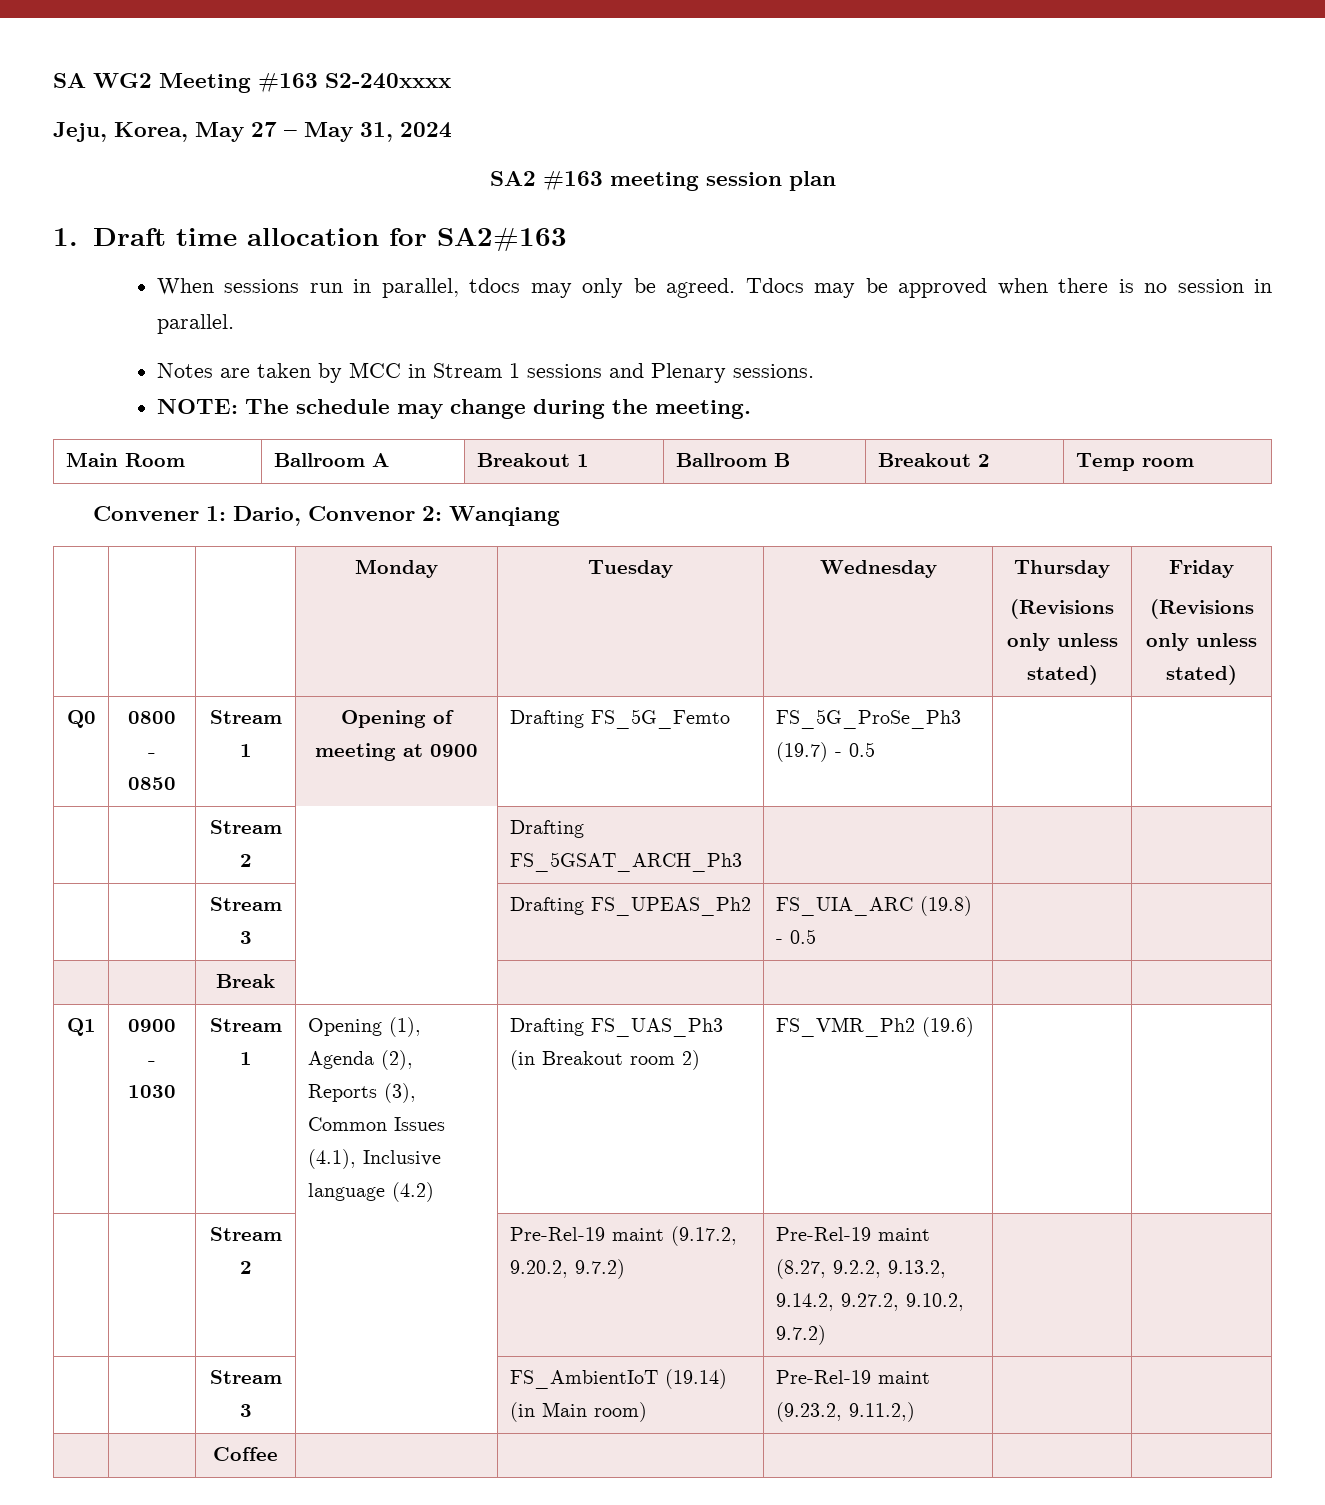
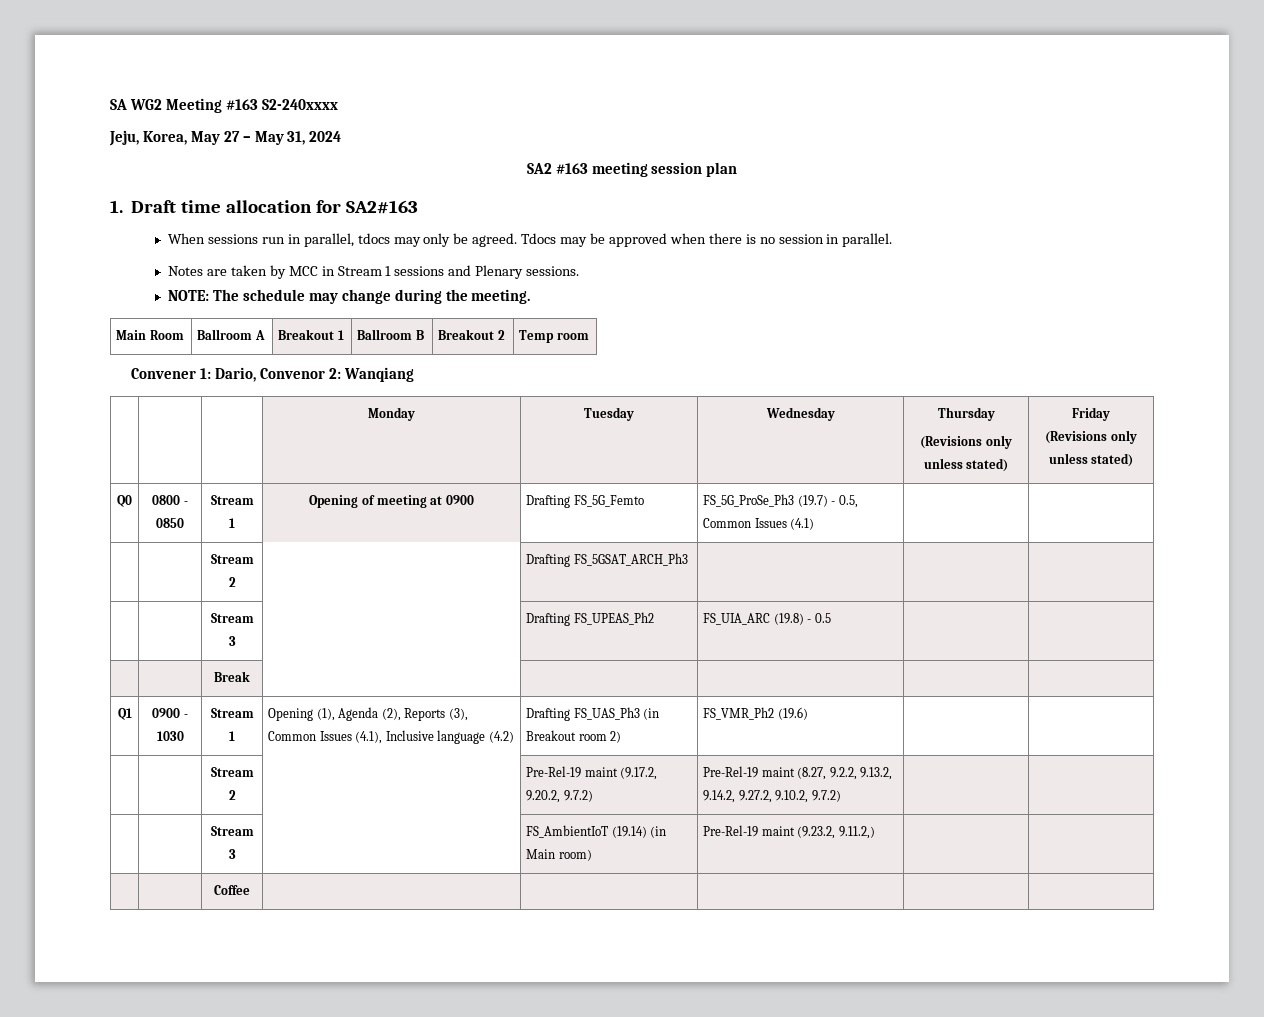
- Q0 | 0800 - 0850 | Stream 1 | Opening of meeting at 0900 | Drafting FS_5G_Femto | FS_5G_ProSe_Ph3 (19.7) - 0.5 | |
+ Q0 | 0800 - 0850 | Stream 1 | Opening of meeting at 0900 | Drafting FS_5G_Femto | FS_5G_ProSe_Ph3 (19.7) - 0.5, Common Issues (4.1) | |

